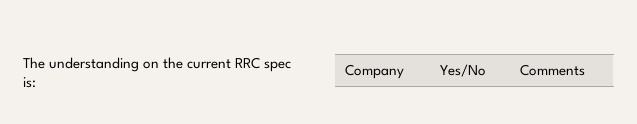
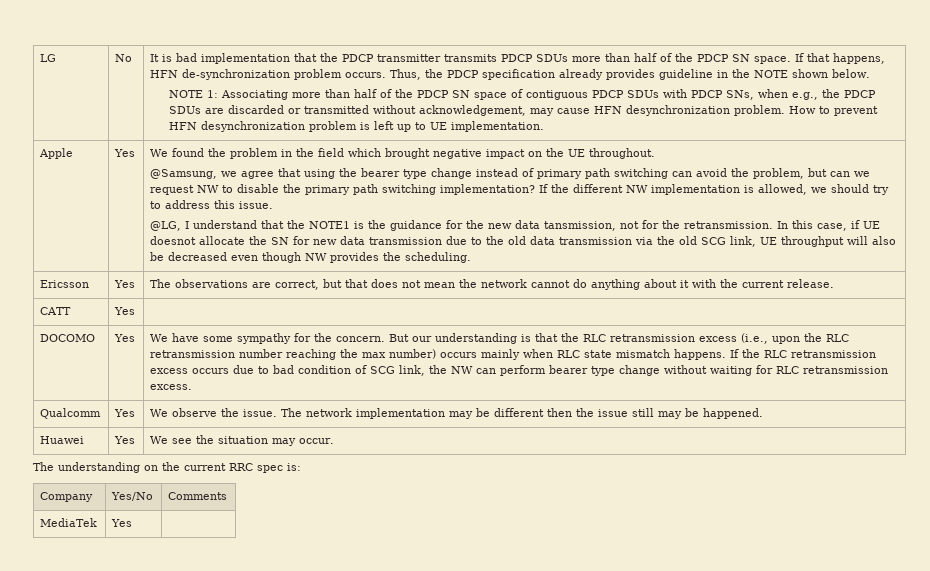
+ LG | No | It is bad implementation that the PDCP transmitter transmits PDCP SDUs more than half of the PDCP SN space. If that happens, HFN de-synchronization problem occurs. Thus, the PDCP specification already provides guideline in the NOTE shown below.
+ NOTE 1: Associating more than half of the PDCP SN space of contiguous PDCP SDUs with PDCP SNs, when e.g., the PDCP SDUs are discarded or transmitted without acknowledgement, may cause HFN desynchronization problem. How to prevent HFN desynchronization problem is left up to UE implementation.
+ Apple | Yes | We found the problem in the field which brought negative impact on the UE throughout.
+ @Samsung, we agree that using the bearer type change instead of primary path switching can avoid the problem, but can we request NW to disable the primary path switching implementation? If the different NW implementation is allowed, we should try to address this issue.
+ @LG, I understand that the NOTE1 is the guidance for the new data tansmission, not for the retransmission. In this case, if UE doesnot allocate the SN for new data transmission due to the old data transmission via the old SCG link, UE throughput will also be decreased even though NW provides the scheduling.
+ Ericsson | Yes | The observations are correct, but that does not mean the network cannot do anything about it with the current release.
+ CATT | Yes |
+ DOCOMO | Yes | We have some sympathy for the concern. But our understanding is that the RLC retransmission excess (i.e., upon the RLC retransmission number reaching the max number) occurs mainly when RLC state mismatch happens. If the RLC retransmission excess occurs due to bad condition of SCG link, the NW can perform bearer type change without waiting for RLC retransmission excess.
+ Qualcomm | Yes | We observe the issue. The network implementation may be different then the issue still may be happened.
+ Huawei | Yes | We see the situation may occur.
+ MediaTek | Yes |

